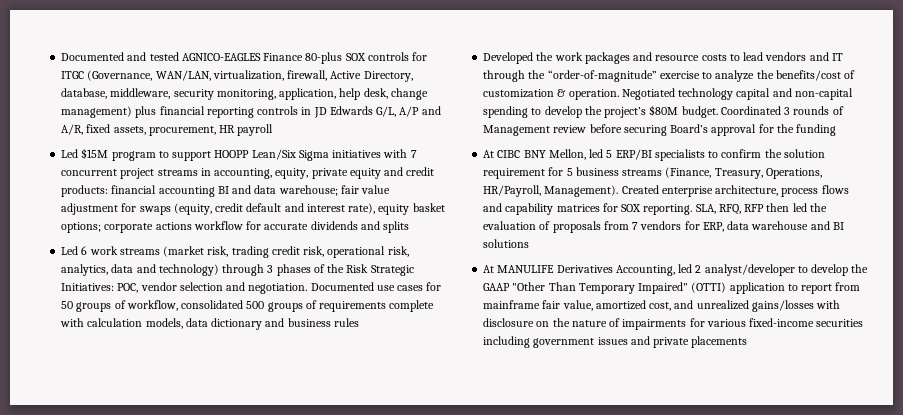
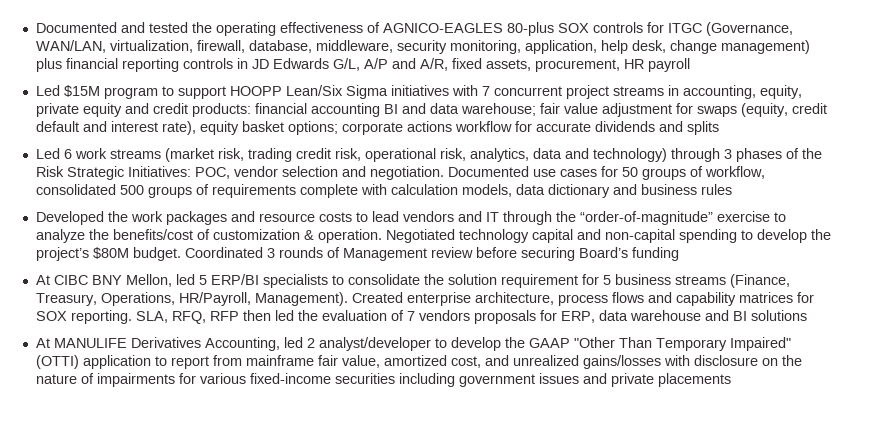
- Documented and tested AGNICO-EAGLES Finance 80-plus SOX controls for ITGC (Governance, WAN/LAN, virtualization, firewall, Active Directory, database, middleware, security monitoring, application, help desk, change management) plus financial reporting controls in JD Edwards G/L, A/P and A/R, fixed assets, procurement, HR payroll
+ Documented and tested the operating effectiveness of AGNICO-EAGLES 80-plus SOX controls for ITGC (Governance, WAN/LAN, virtualization, firewall, database, middleware, security monitoring, application, help desk, change management) plus financial reporting controls in JD Edwards G/L, A/P and A/R, fixed assets, procurement, HR payroll
- Coordinated 3 rounds of Management review before securing Board’s approval for the funding
+ Coordinated 3 rounds of Management review before securing Board’s funding
- At CIBC BNY Mellon, led 5 ERP/BI specialists to confirm the solution requirement for 5 business streams (Finance, Treasury, Operations, HR/Payroll, Management).
+ At CIBC BNY Mellon, led 5 ERP/BI specialists to consolidate the solution requirement for 5 business streams (Finance, Treasury, Operations, HR/Payroll, Management).
- SLA, RFQ, RFP then led the evaluation of proposals from 7 vendors for ERP, data warehouse and BI solutions
+ SLA, RFQ, RFP then led the evaluation of 7 vendors proposals for ERP, data warehouse and BI solutions

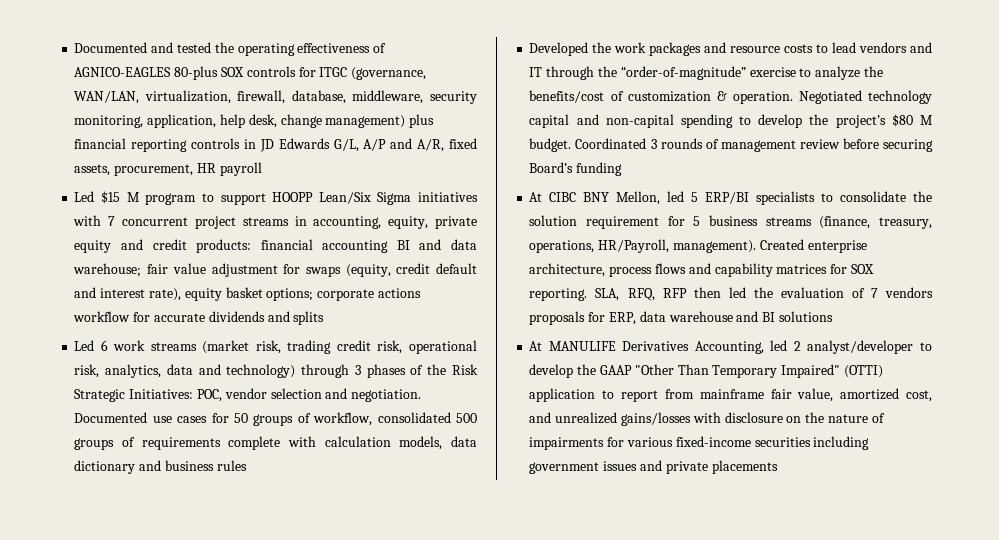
- Documented and tested the operating effectiveness of AGNICO-EAGLES 80-plus SOX controls for ITGC (Governance, WAN/LAN, virtualization, firewall, database, middleware, security monitoring, application, help desk, change management) plus financial reporting controls in JD Edwards G/L, A/P and A/R, fixed assets, procurement, HR payroll
+ Documented and tested the operating effectiveness of AGNICO-EAGLES 80-plus SOX controls for ITGC (governance, WAN/LAN, virtualization, firewall, database, middleware, security monitoring, application, help desk, change management) plus financial reporting controls in JD Edwards G/L, A/P and A/R, fixed assets, procurement, HR payroll
- Led $15M program to support HOOPP Lean/Six Sigma initiatives with 7 concurrent project streams in accounting, equity, private equity and credit products: financial accounting BI and data warehouse; fair value adjustment for swaps (equity, credit default and interest rate), equity basket options; corporate actions workflow for accurate dividends and splits
+ Led $15 M program to support HOOPP Lean/Six Sigma initiatives with 7 concurrent project streams in accounting, equity, private equity and credit products: financial accounting BI and data warehouse; fair value adjustment for swaps (equity, credit default and interest rate), equity basket options; corporate actions workflow for accurate dividends and splits
- Negotiated technology capital and non-capital spending to develop the project’s $80M budget.
+ Negotiated technology capital and non-capital spending to develop the project’s $80 M budget.
- Coordinated 3 rounds of Management review before securing Board’s funding
+ Coordinated 3 rounds of management review before securing Board’s funding
- At CIBC BNY Mellon, led 5 ERP/BI specialists to consolidate the solution requirement for 5 business streams (Finance, Treasury, Operations, HR/Payroll, Management).
+ At CIBC BNY Mellon, led 5 ERP/BI specialists to consolidate the solution requirement for 5 business streams (finance, treasury, operations, HR/Payroll, management).

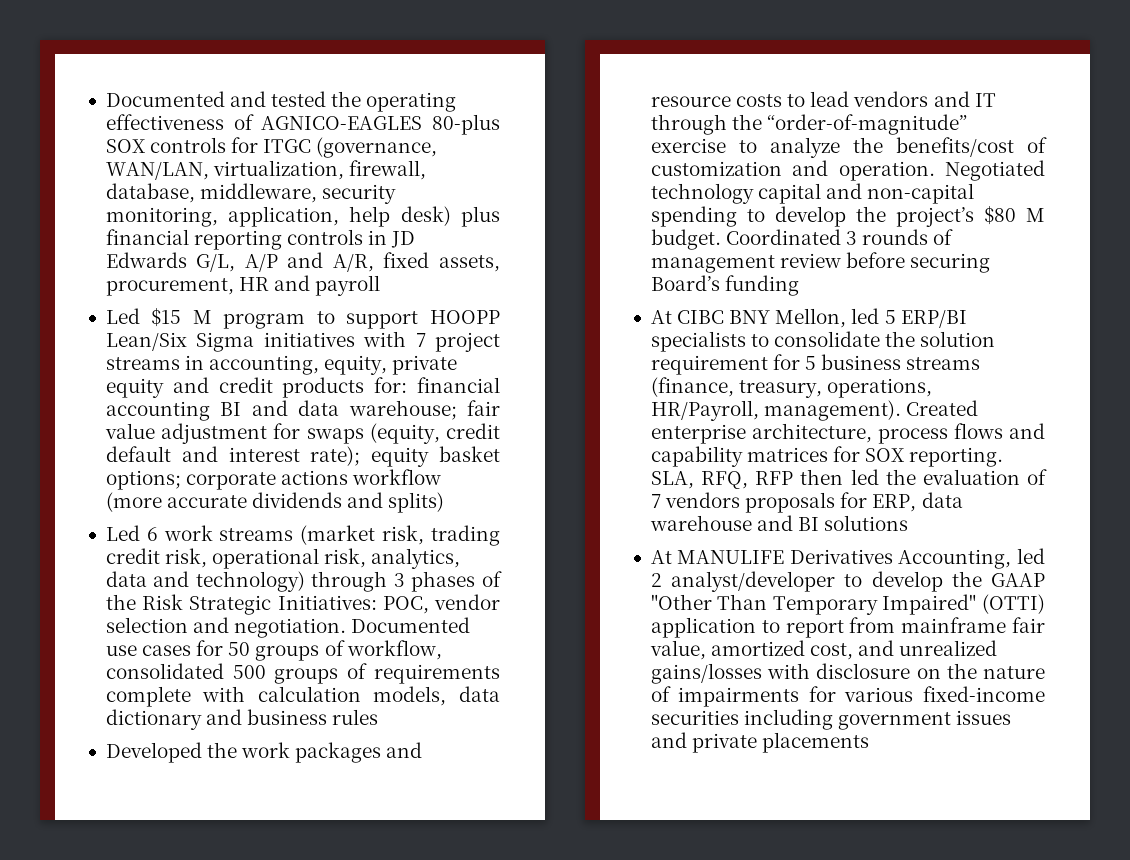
- Documented and tested the operating effectiveness of AGNICO-EAGLES 80-plus SOX controls for ITGC (governance, WAN/LAN, virtualization, firewall, database, middleware, security monitoring, application, help desk, change management) plus financial reporting controls in JD Edwards G/L, A/P and A/R, fixed assets, procurement, HR payroll
+ Documented and tested the operating effectiveness of AGNICO-EAGLES 80-plus SOX controls for ITGC (governance, WAN/LAN, virtualization, firewall, database, middleware, security monitoring, application, help desk) plus financial reporting controls in JD Edwards G/L, A/P and A/R, fixed assets, procurement, HR and payroll
- Led $15 M program to support HOOPP Lean/Six Sigma initiatives with 7 concurrent project streams in accounting, equity, private equity and credit products: financial accounting BI and data warehouse; fair value adjustment for swaps (equity, credit default and interest rate), equity basket options; corporate actions workflow for accurate dividends and splits
+ Led $15 M program to support HOOPP Lean/Six Sigma initiatives with 7 project streams in accounting, equity, private equity and credit products for: financial accounting BI and data warehouse; fair value adjustment for swaps (equity, credit default and interest rate); equity basket options; corporate actions workflow (more accurate dividends and splits)
- Developed the work packages and resource costs to lead vendors and IT through the “order-of-magnitude” exercise to analyze the benefits/cost of customization & operation.
+ Developed the work packages and resource costs to lead vendors and IT through the “order-of-magnitude” exercise to analyze the benefits/cost of customization and operation.

